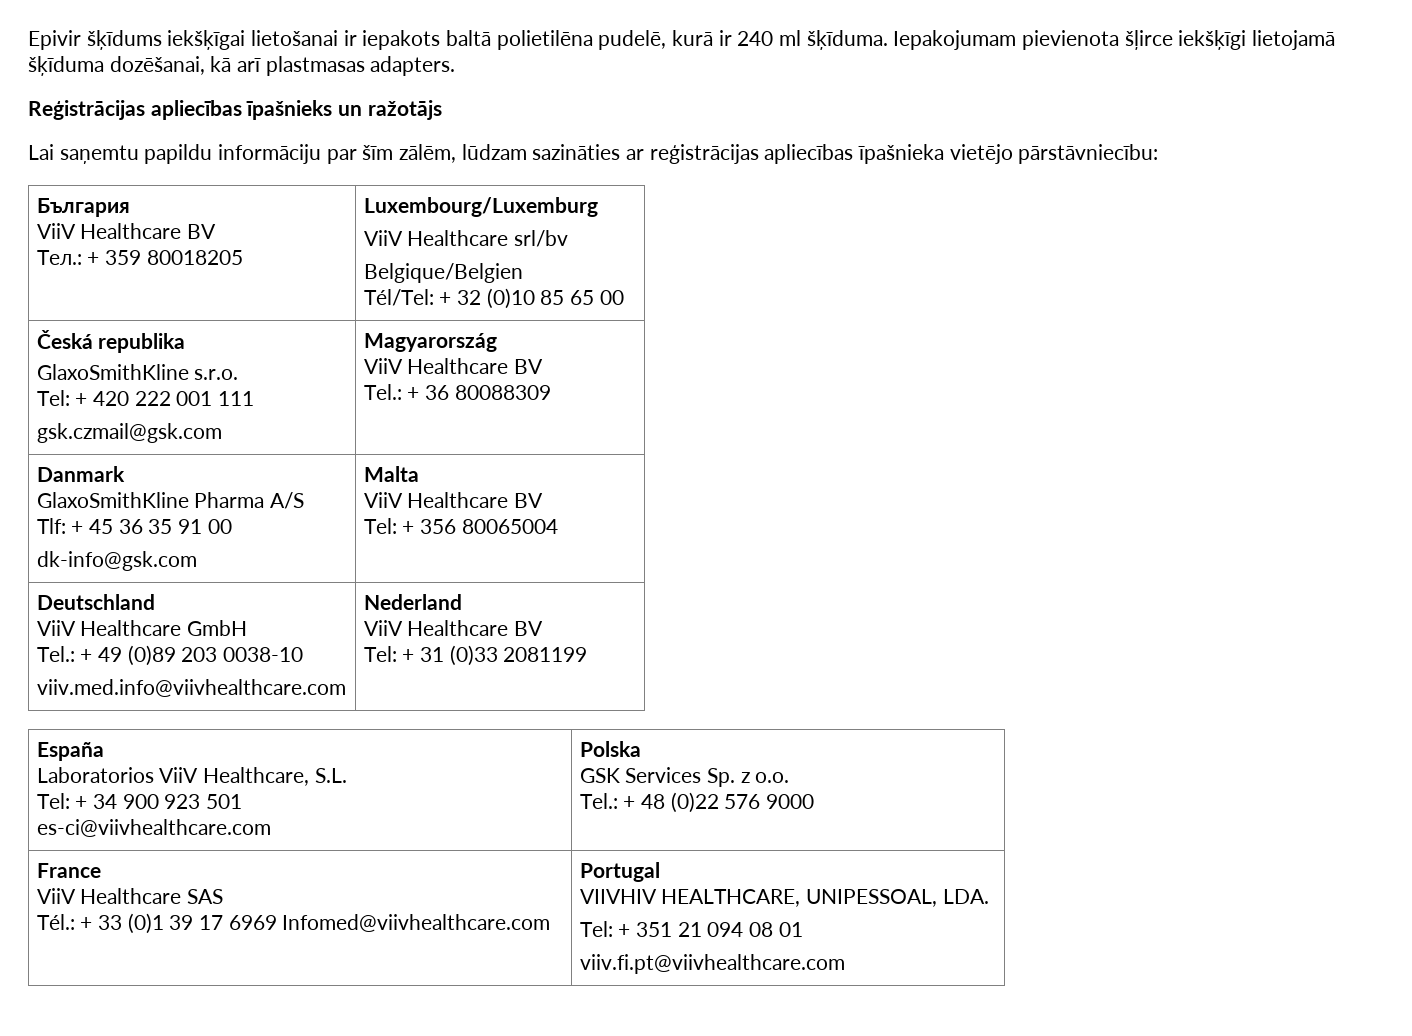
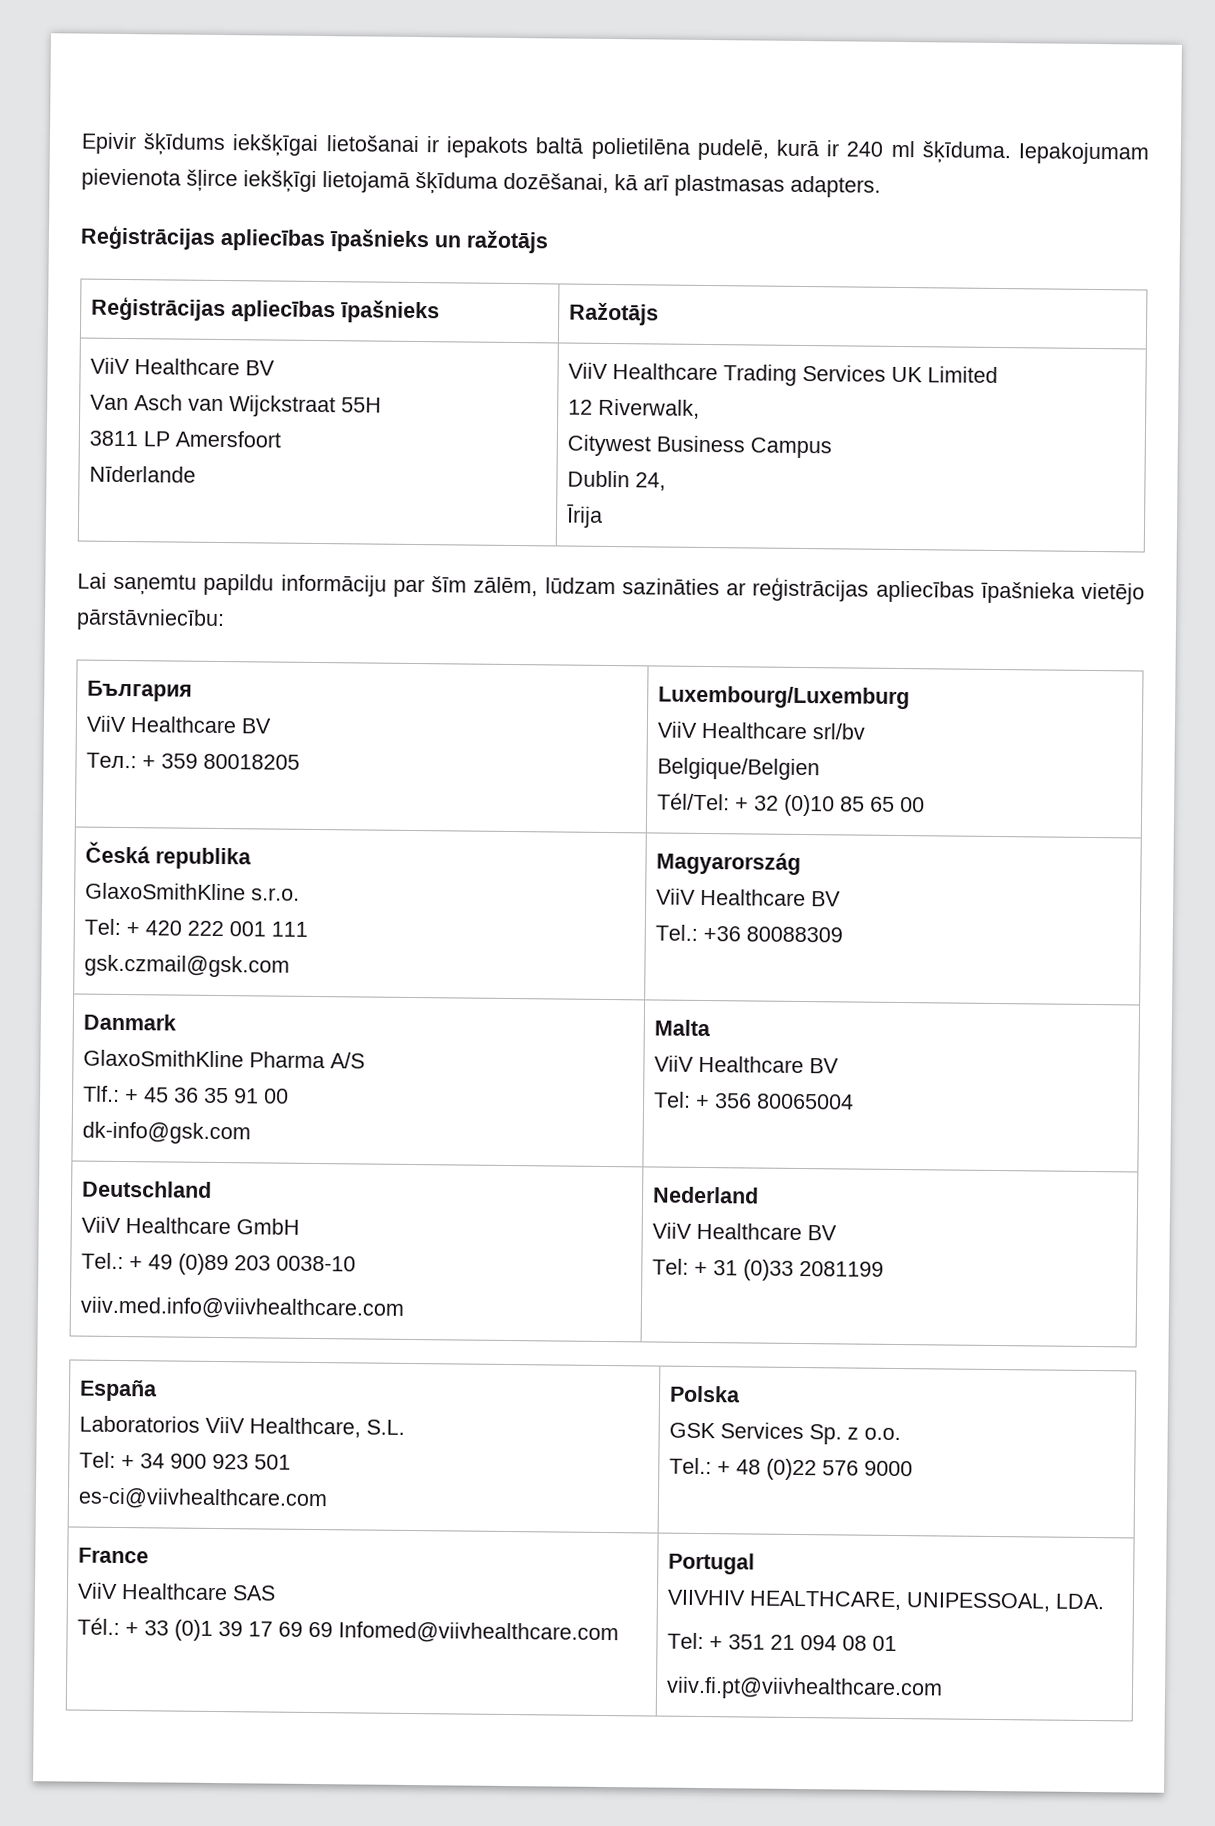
+ Reģistrācijas apliecības īpašnieks | Ražotājs
+ ViiV Healthcare BV
+ Van Asch van Wijckstraat 55H
+ 3811 LP Amersfoort
+ Nīderlande | ViiV Healthcare Trading Services UK Limited
+ 12 Riverwalk,
+ Citywest Business Campus
+ Dublin 24,
+ Īrija
  Česká republika
  GlaxoSmithKline s.r.o.
  Tel: + 420 222 001 111
  gsk.czmail@gsk.com | Magyarország
  ViiV Healthcare BV
- Tel.: + 36 80088309
+ Tel.: +36 80088309
  Danmark
  GlaxoSmithKline Pharma A/S
- Tlf: + 45 36 35 91 00
+ Tlf.: + 45 36 35 91 00
  France
  ViiV Healthcare SAS
- Tél.: + 33 (0)1 39 17 6969 Infomed@viivhealthcare.com | Portugal
+ Tél.: + 33 (0)1 39 17 69 69 Infomed@viivhealthcare.com | Portugal

